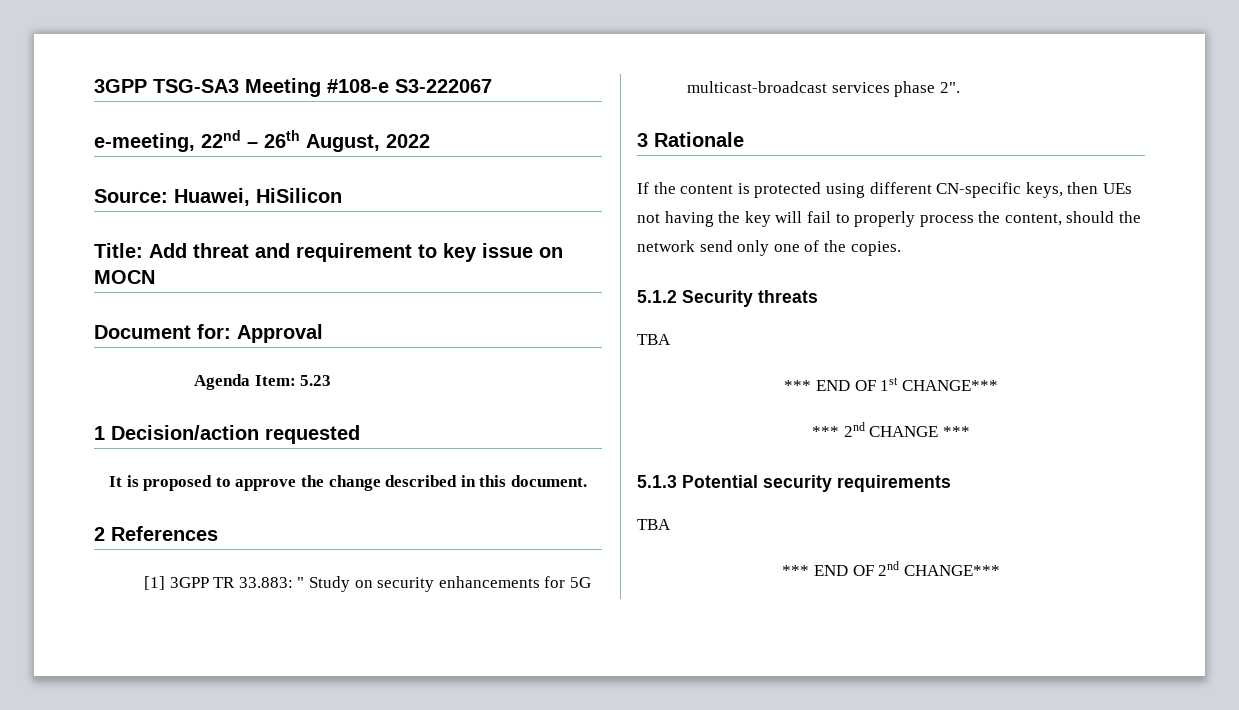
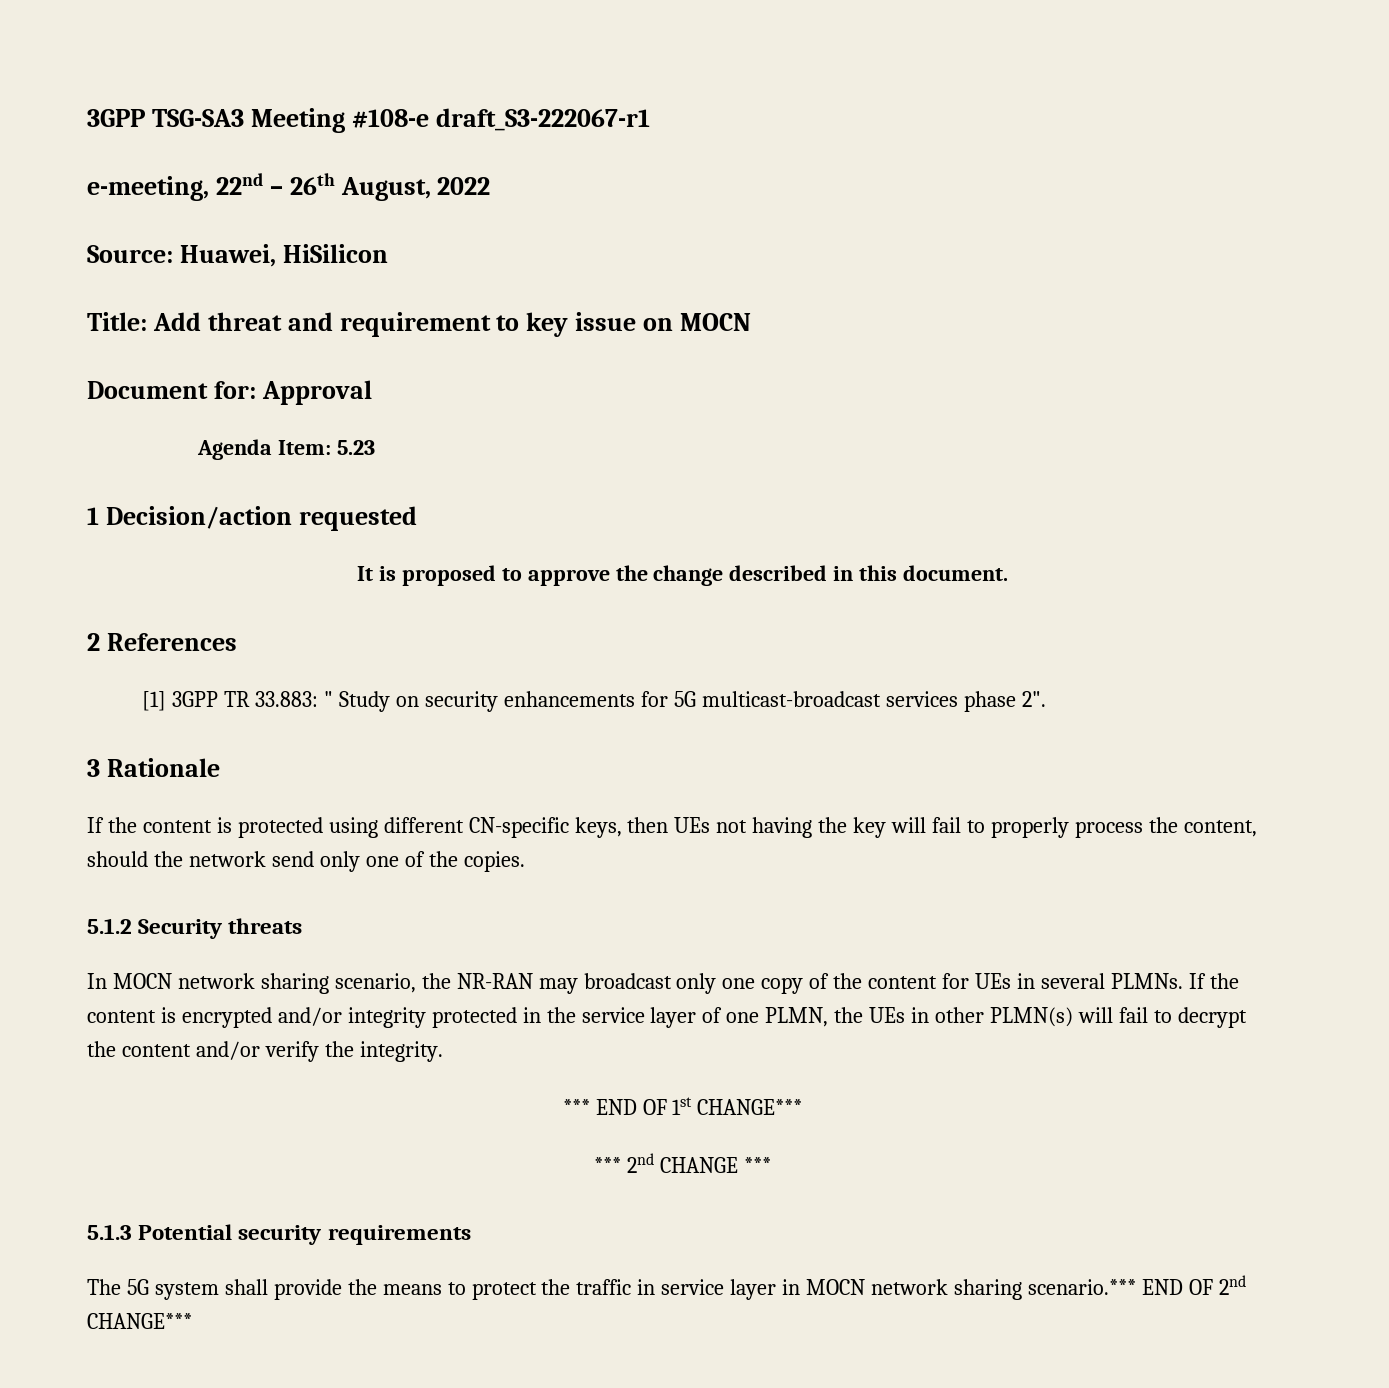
- 3GPP TSG-SA3 Meeting #108-e S3-222067
+ 3GPP TSG-SA3 Meeting #108-e draft_S3-222067-r1
  5.1.2 Security threats
- TBA
+ In MOCN network sharing scenario, the NR-RAN may broadcast only one copy of the content for UEs in several PLMNs. If the content is encrypted and/or integrity protected in the service layer of one PLMN, the UEs in other PLMN(s) will fail to decrypt the content and/or verify the integrity.
  5.1.3 Potential security requirements
- TBA
- *** END OF 2nd CHANGE***
+ The 5G system shall provide the means to protect the traffic in service layer in MOCN network sharing scenario.*** END OF 2nd CHANGE***

